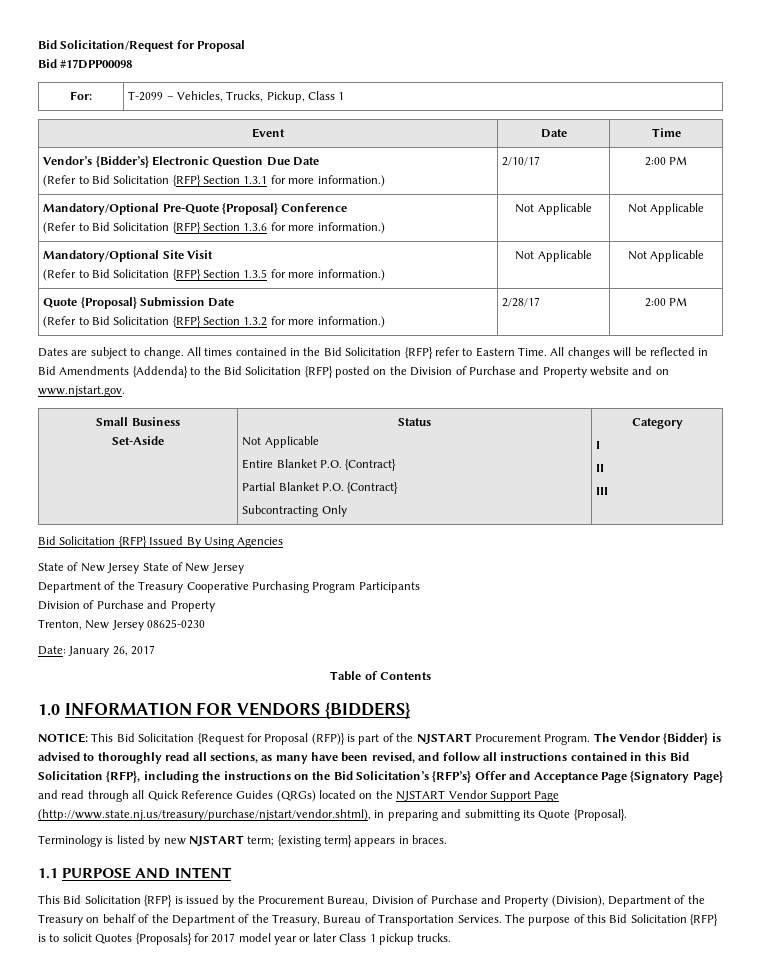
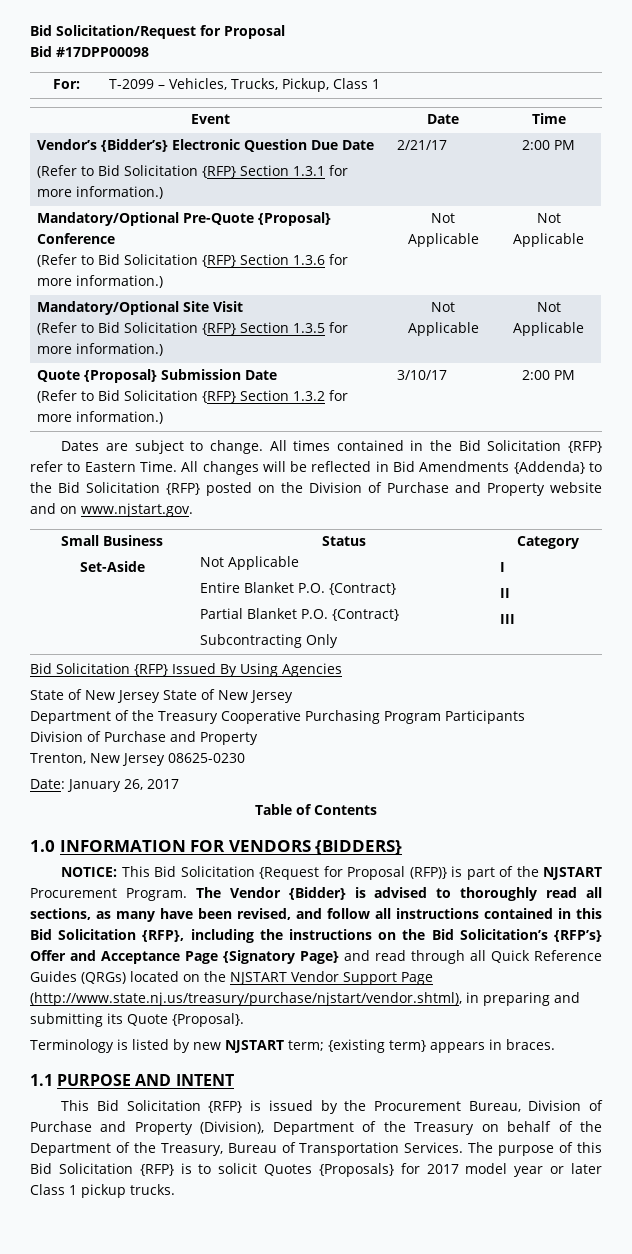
  Vendor’s {Bidder’s} Electronic Question Due Date
- (Refer to Bid Solicitation {RFP} Section 1.3.1 for more information.) | 2/10/17 | 2:00 PM
+ (Refer to Bid Solicitation {RFP} Section 1.3.1 for more information.) | 2/21/17 | 2:00 PM
  Quote {Proposal} Submission Date
- (Refer to Bid Solicitation {RFP} Section 1.3.2 for more information.) | 2/28/17 | 2:00 PM
+ (Refer to Bid Solicitation {RFP} Section 1.3.2 for more information.) | 3/10/17 | 2:00 PM

